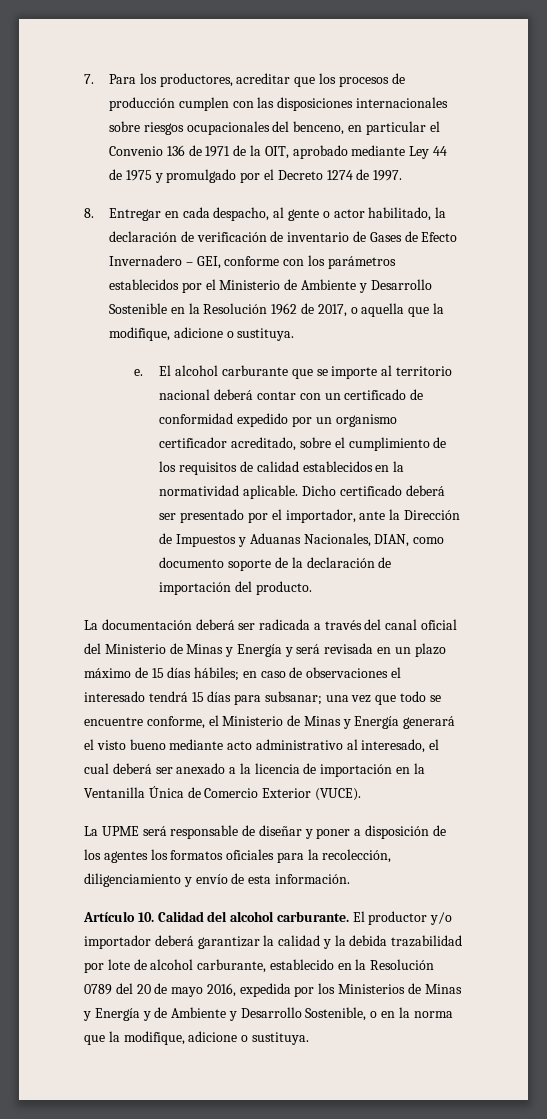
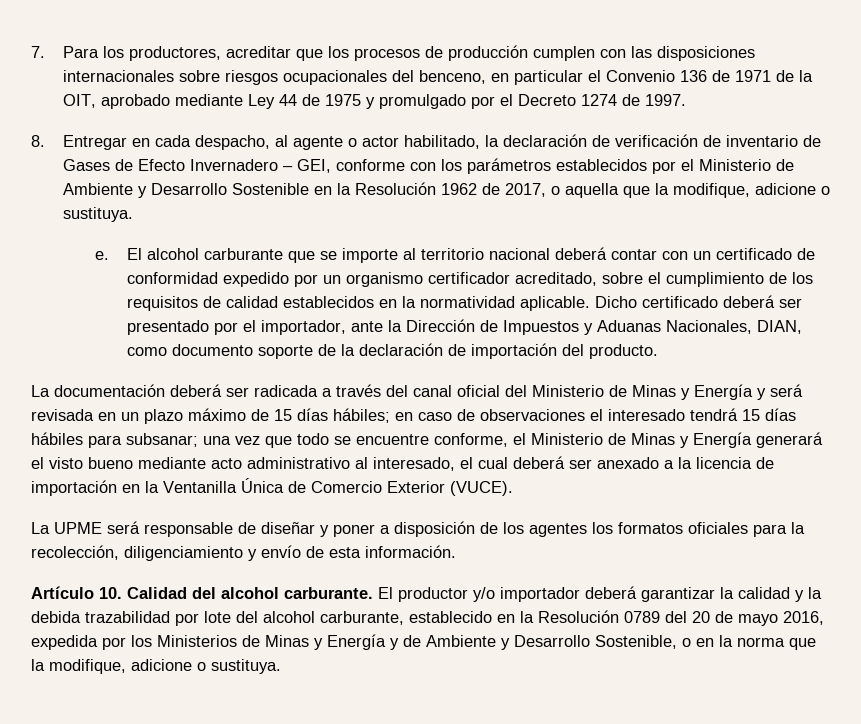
- 8. Entregar en cada despacho, al gente o actor habilitado, la declaración de verificación de inventario de Gases de Efecto Invernadero – GEI, conforme con los parámetros establecidos por el Ministerio de Ambiente y Desarrollo Sostenible en la Resolución 1962 de 2017, o aquella que la modifique, adicione o sustituya.
+ 8. Entregar en cada despacho, al agente o actor habilitado, la declaración de verificación de inventario de Gases de Efecto Invernadero – GEI, conforme con los parámetros establecidos por el Ministerio de Ambiente y Desarrollo Sostenible en la Resolución 1962 de 2017, o aquella que la modifique, adicione o sustituya.
- en caso de observaciones el interesado tendrá 15 días para subsanar;
+ en caso de observaciones el interesado tendrá 15 días hábiles para subsanar;
- El productor y/o importador deberá garantizar la calidad y la debida trazabilidad por lote de alcohol carburante, establecido en la Resolución 0789 del 20 de mayo 2016, expedida por los Ministerios de Minas y Energía y de Ambiente y Desarrollo Sostenible, o en la norma que la modifique, adicione o sustituya.
+ El productor y/o importador deberá garantizar la calidad y la debida trazabilidad por lote del alcohol carburante, establecido en la Resolución 0789 del 20 de mayo 2016, expedida por los Ministerios de Minas y Energía y de Ambiente y Desarrollo Sostenible, o en la norma que la modifique, adicione o sustituya.

